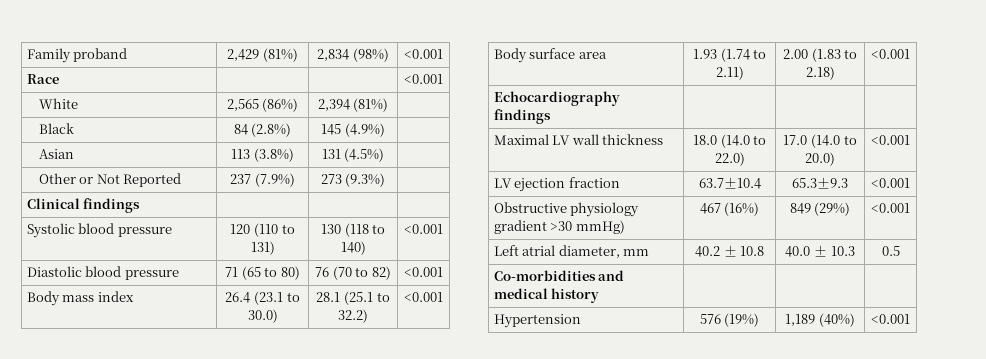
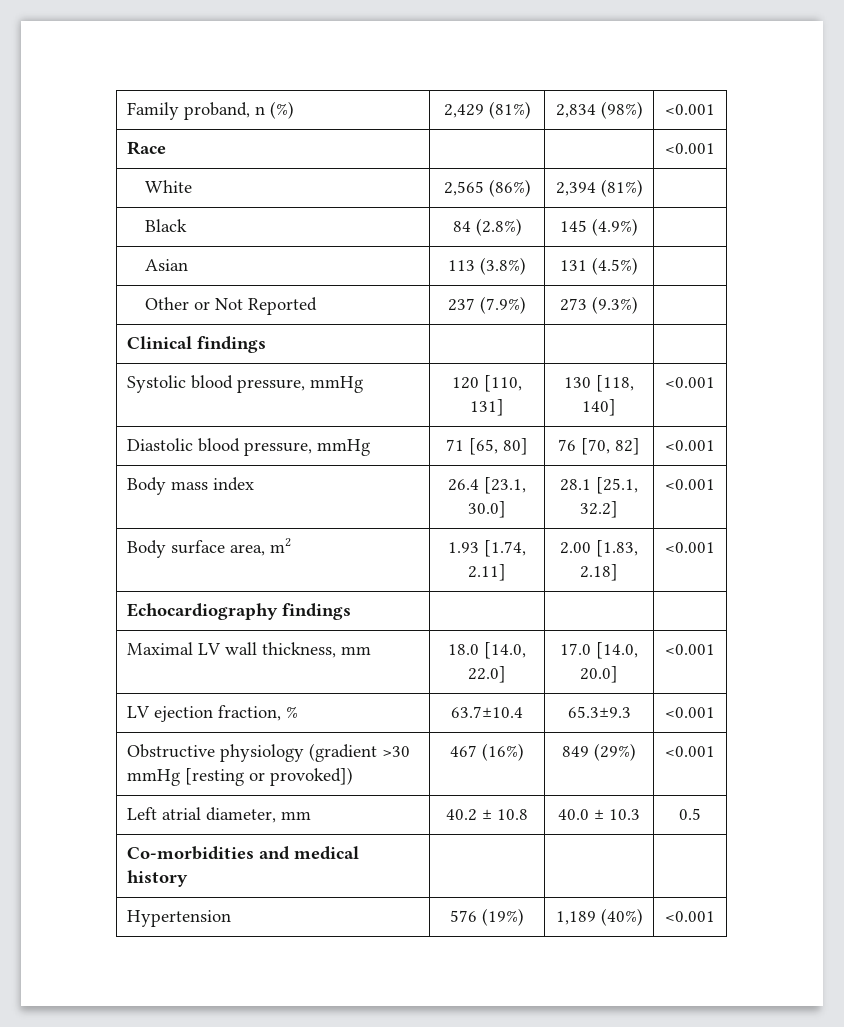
- Family proband | 2,429 (81%) | 2,834 (98%) | <0.001
+ Family proband, n (%) | 2,429 (81%) | 2,834 (98%) | <0.001
- Systolic blood pressure | 120 (110 to 131) | 130 (118 to 140) | <0.001
+ Systolic blood pressure, mmHg | 120 [110, 131] | 130 [118, 140] | <0.001
- Diastolic blood pressure | 71 (65 to 80) | 76 (70 to 82) | <0.001
+ Diastolic blood pressure, mmHg | 71 [65, 80] | 76 [70, 82] | <0.001
- Body mass index | 26.4 (23.1 to 30.0) | 28.1 (25.1 to 32.2) | <0.001
+ Body mass index | 26.4 [23.1, 30.0] | 28.1 [25.1, 32.2] | <0.001
- Body surface area | 1.93 (1.74 to 2.11) | 2.00 (1.83 to 2.18) | <0.001
+ Body surface area, m2 | 1.93 [1.74, 2.11] | 2.00 [1.83, 2.18] | <0.001
- Maximal LV wall thickness | 18.0 (14.0 to 22.0) | 17.0 (14.0 to 20.0) | <0.001
+ Maximal LV wall thickness, mm | 18.0 [14.0, 22.0] | 17.0 [14.0, 20.0] | <0.001
- LV ejection fraction | 63.7±10.4 | 65.3±9.3 | <0.001
+ LV ejection fraction, % | 63.7±10.4 | 65.3±9.3 | <0.001
- Obstructive physiology gradient >30 mmHg) | 467 (16%) | 849 (29%) | <0.001
+ Obstructive physiology (gradient >30 mmHg [resting or provoked]) | 467 (16%) | 849 (29%) | <0.001

